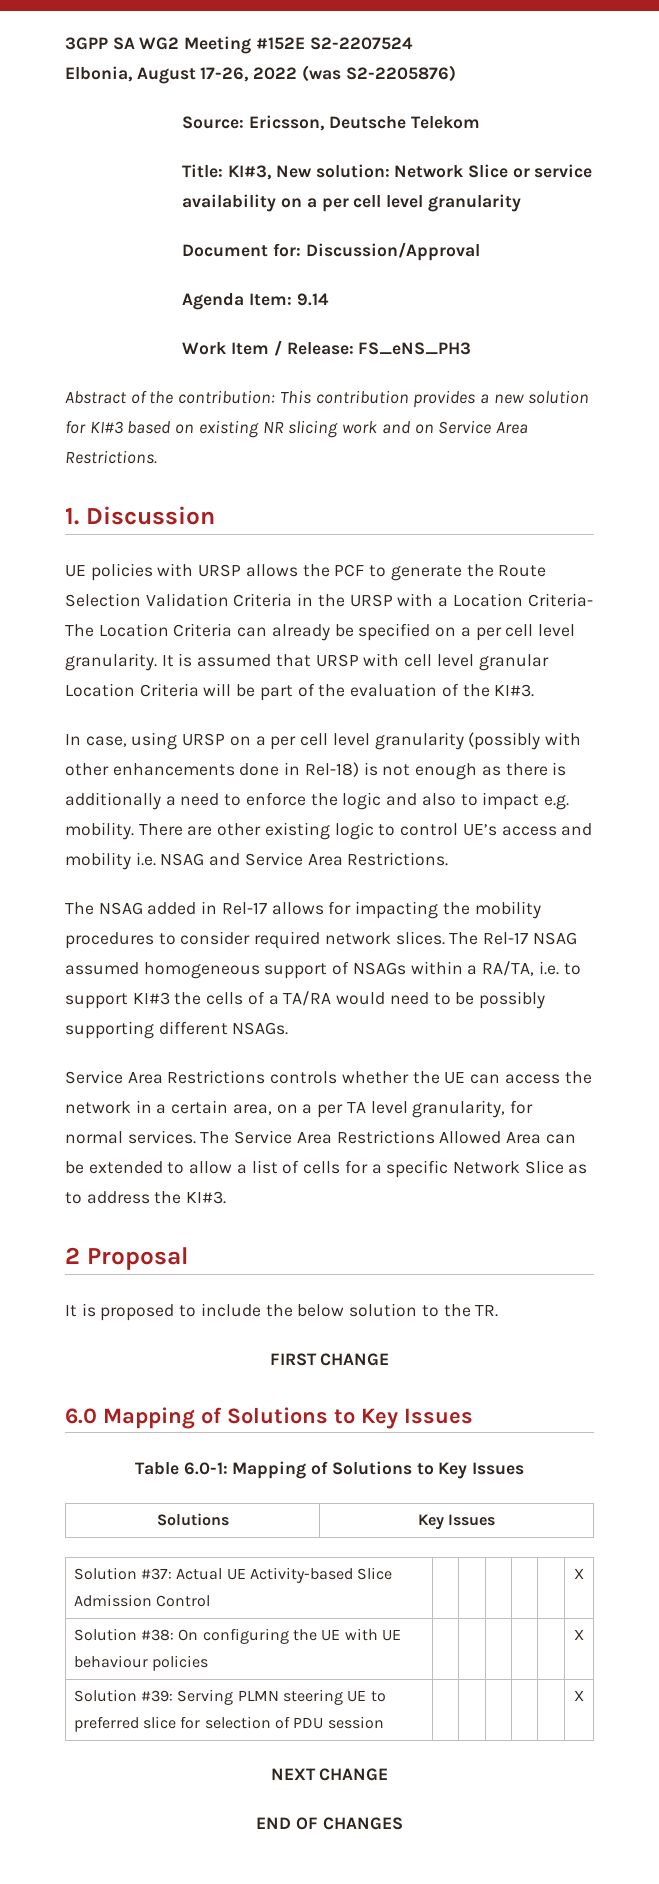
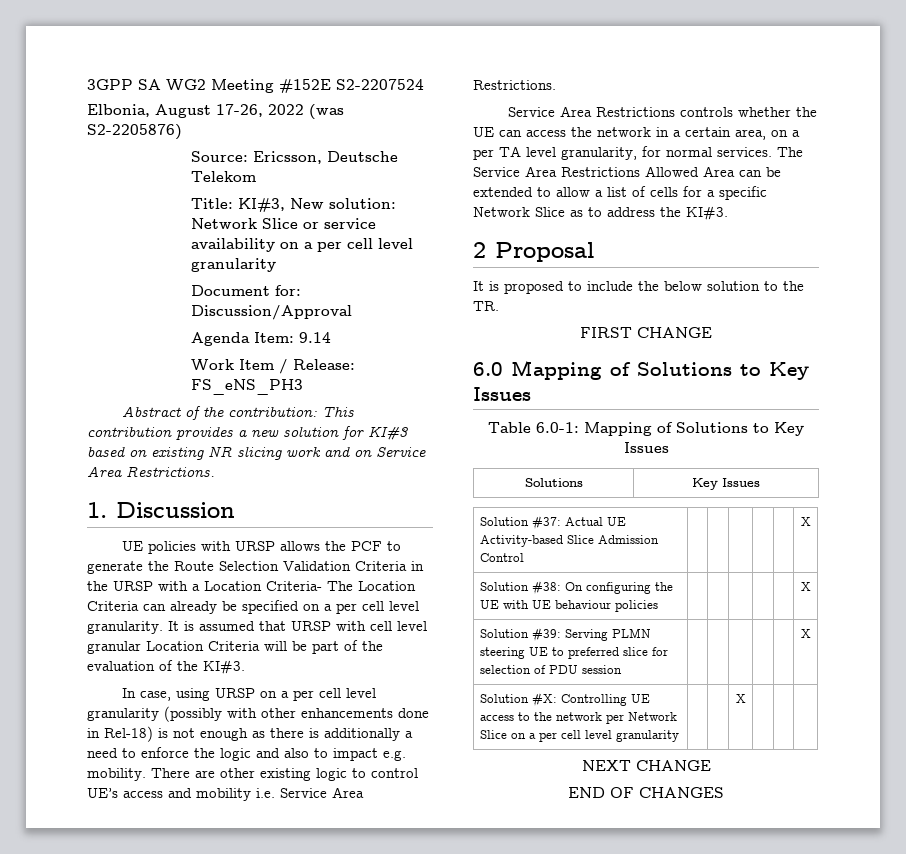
- There are other existing logic to control UE’s access and mobility i.e. NSAG and Service Area Restrictions.
- The NSAG added in Rel-17 allows for impacting the mobility procedures to consider required network slices. The Rel-17 NSAG assumed homogeneous support of NSAGs within a RA/TA, i.e. to support KI#3 the cells of a TA/RA would need to be possibly supporting different NSAGs.
+ There are other existing logic to control UE’s access and mobility i.e. Service Area Restrictions.
+ Solution #X: Controlling UE access to the network per Network Slice on a per cell level granularity | | | X | | |

